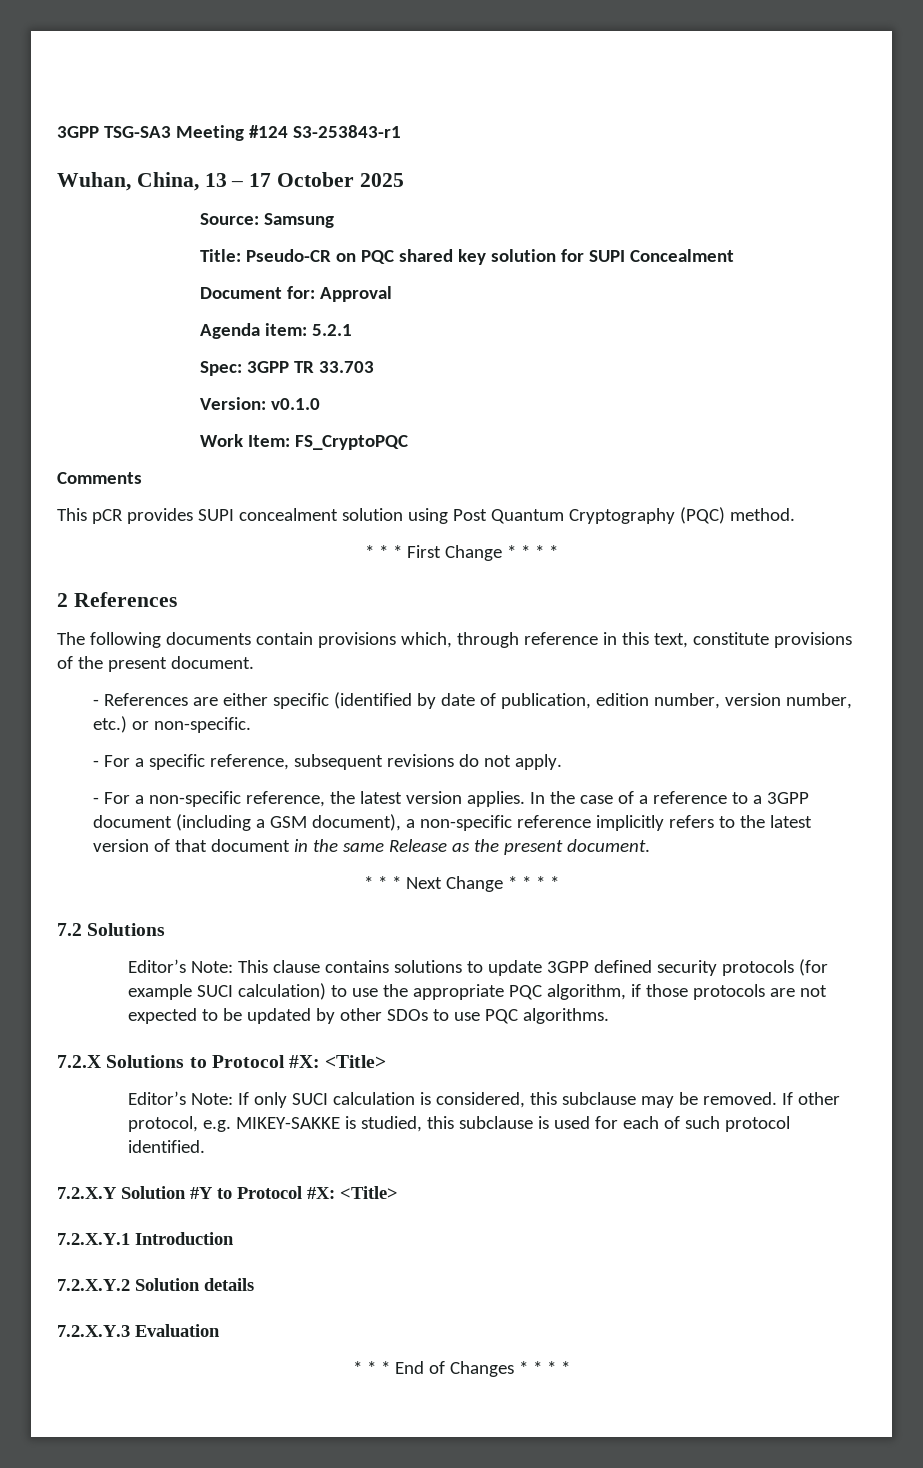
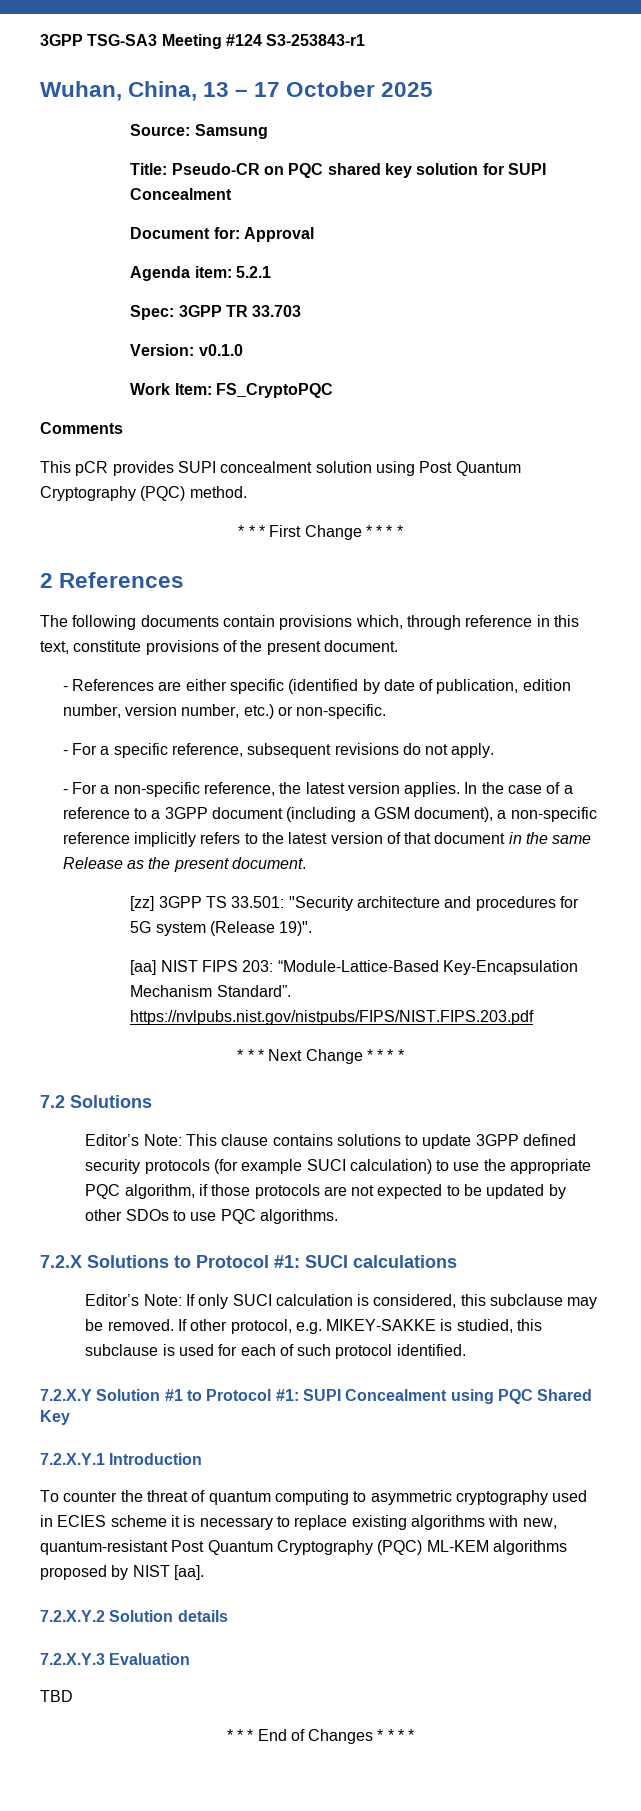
+ [zz] 3GPP TS 33.501: "Security architecture and procedures for 5G system (Release 19)".
+ [aa] NIST FIPS 203: “Module-Lattice-Based Key-Encapsulation Mechanism Standard”. https://nvlpubs.nist.gov/nistpubs/FIPS/NIST.FIPS.203.pdf
- 7.2.X Solutions to Protocol #X: <Title>
+ 7.2.X Solutions to Protocol #1: SUCI calculations
- 7.2.X.Y Solution #Y to Protocol #X: <Title>
+ 7.2.X.Y Solution #1 to Protocol #1: SUPI Concealment using PQC Shared Key
  7.2.X.Y.1 Introduction
+ To counter the threat of quantum computing to asymmetric cryptography used in ECIES scheme it is necessary to replace existing algorithms with new, quantum-resistant Post Quantum Cryptography (PQC) ML-KEM algorithms proposed by NIST [aa].
+ TBD

